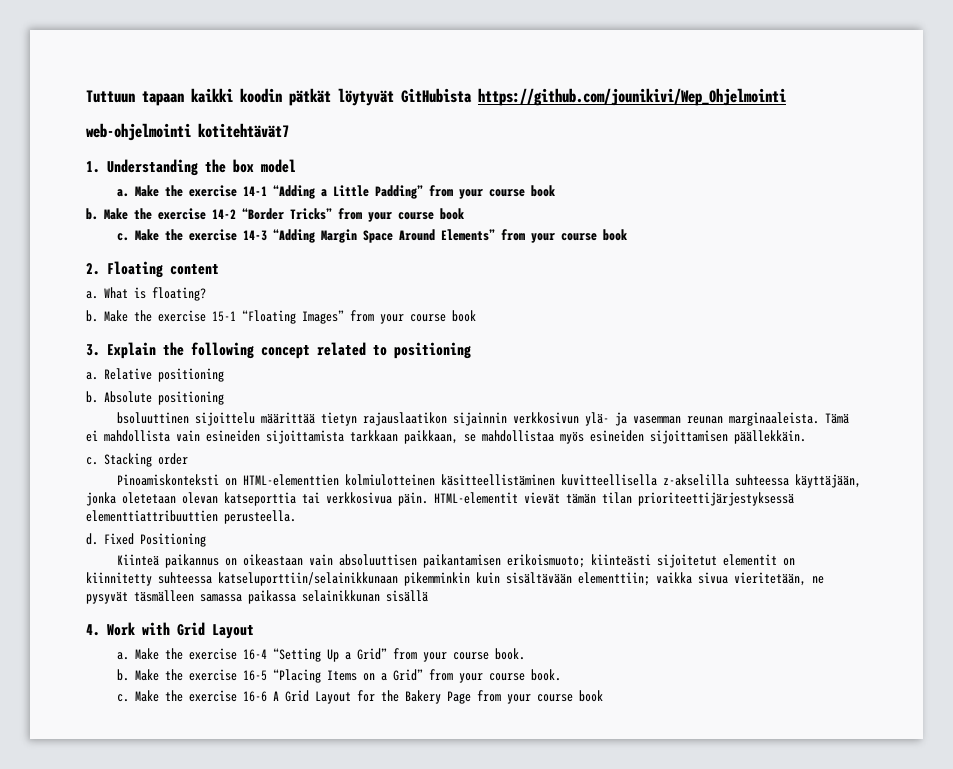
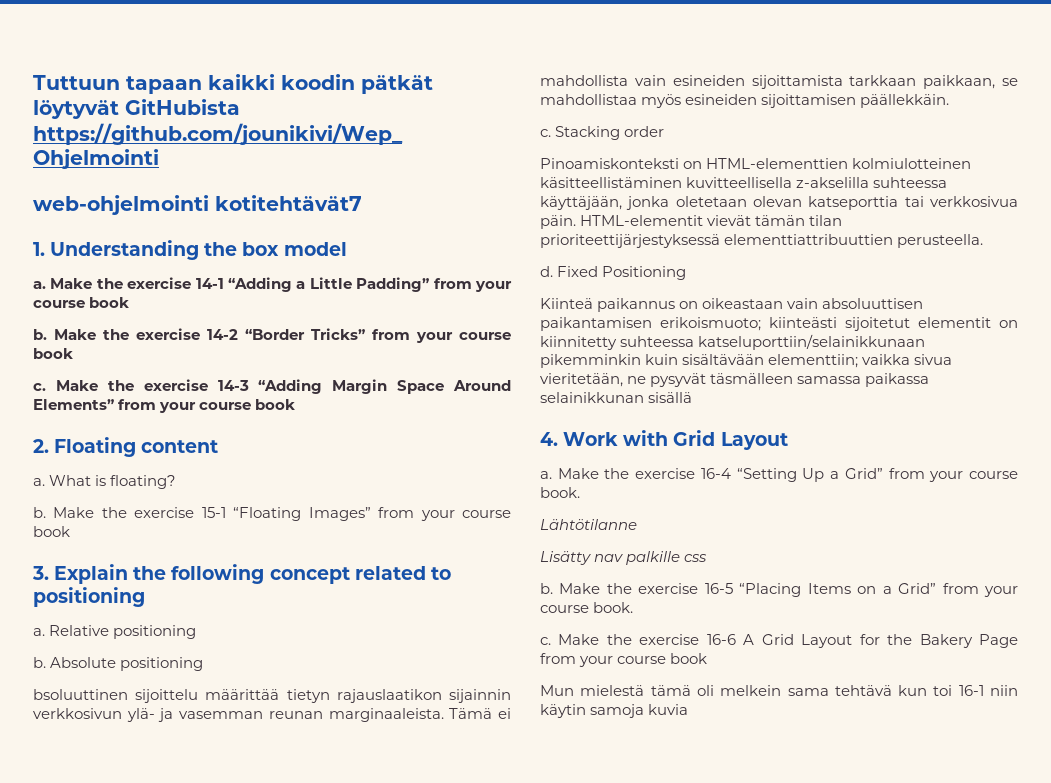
+ Lähtötilanne
+ Lisätty nav palkille css
+ Mun mielestä tämä oli melkein sama tehtävä kun toi 16-1 niin käytin samoja kuvia

